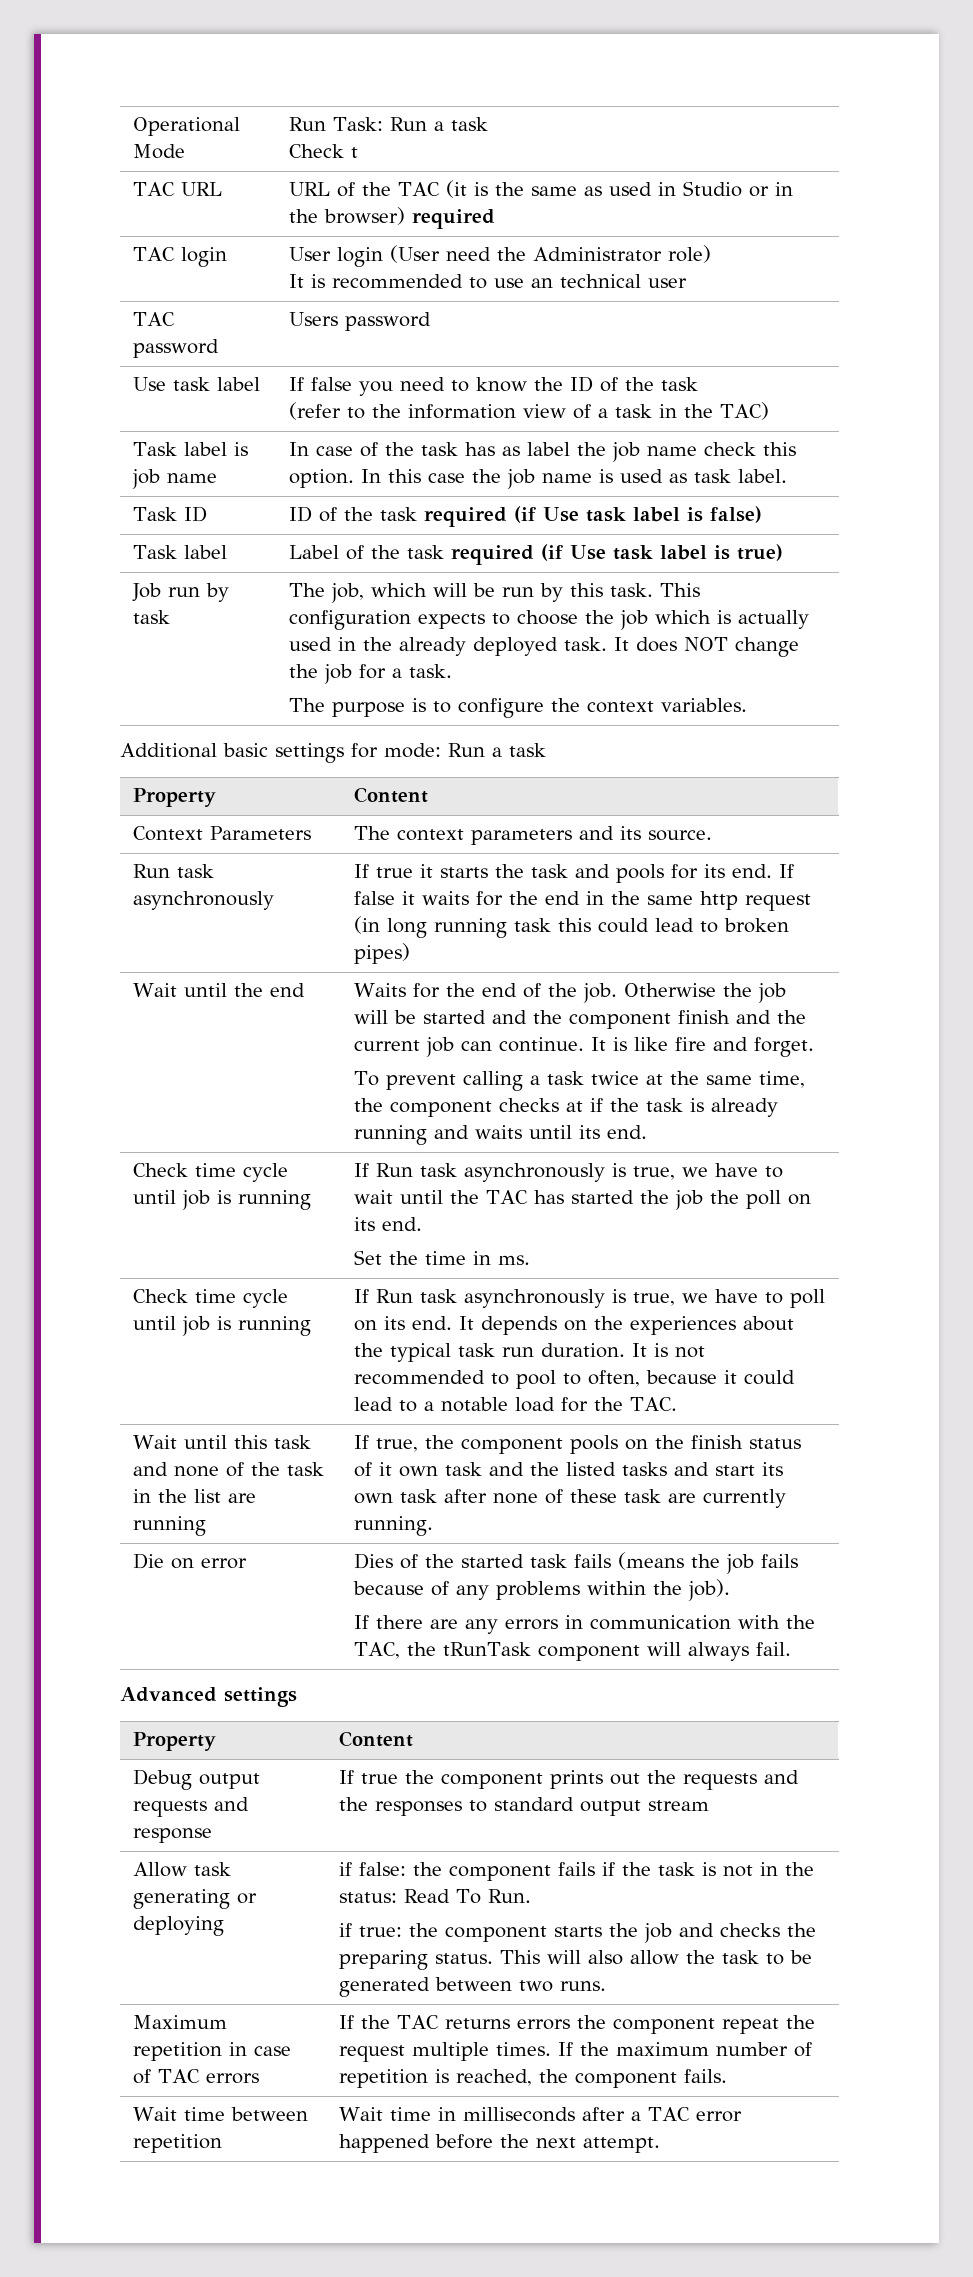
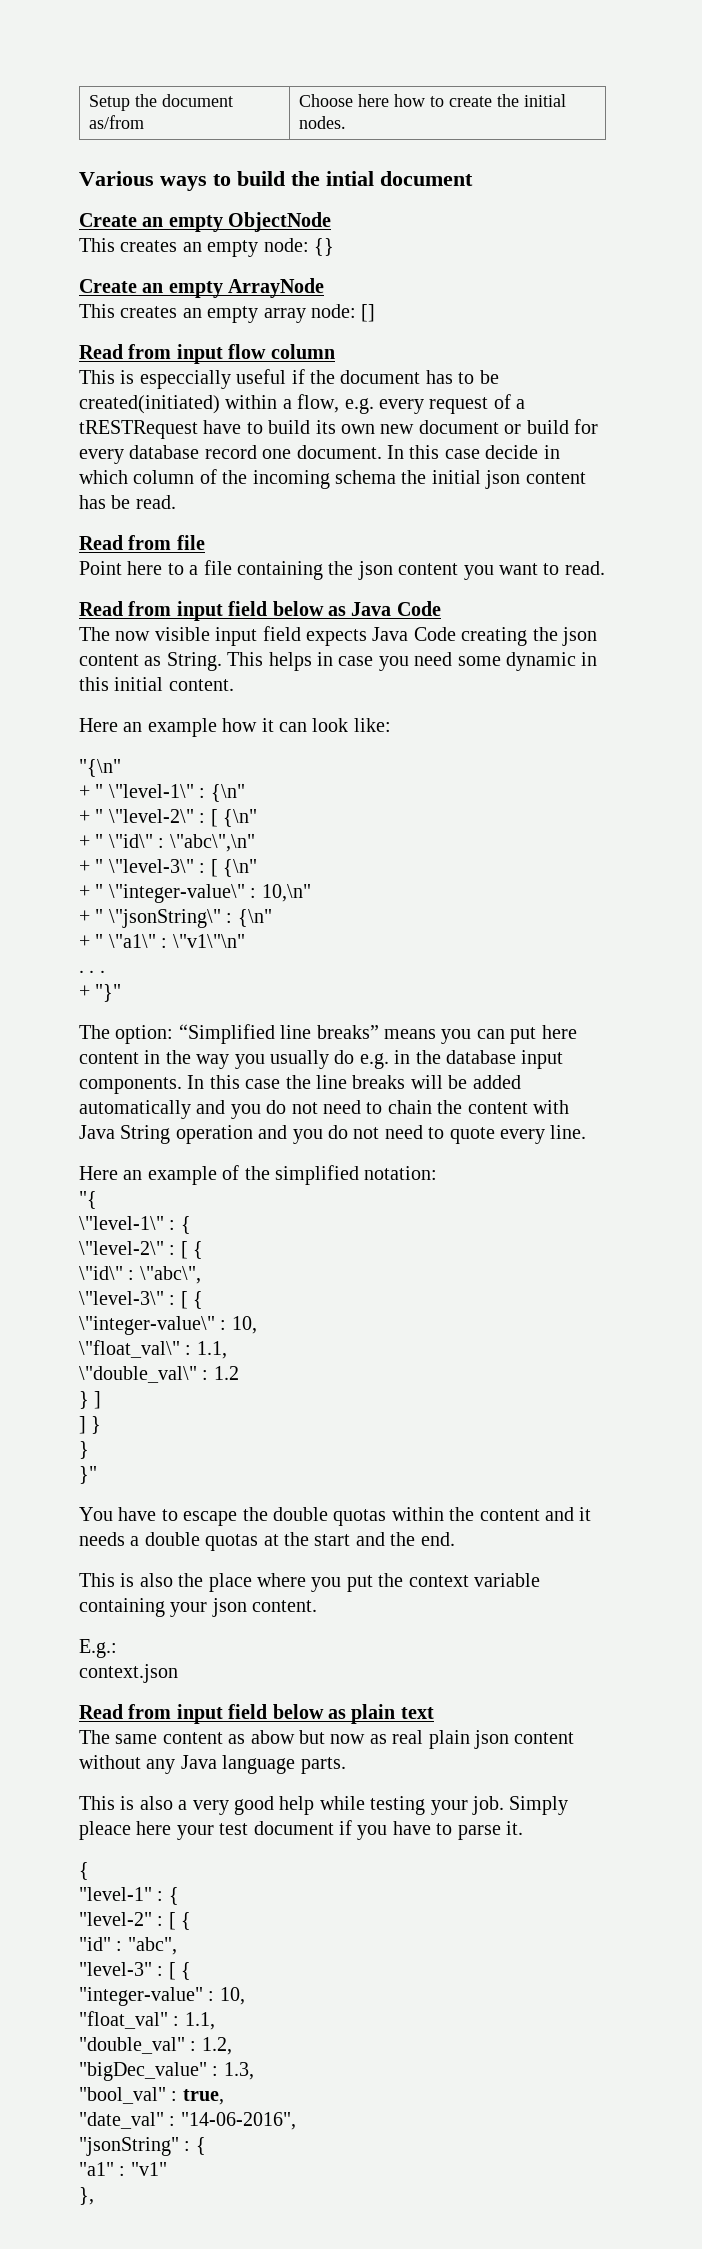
- Operational Mode | Run Task: Run a task
- Check t
- TAC URL | URL of the TAC (it is the same as used in Studio or in the browser) required
- TAC login | User login (User need the Administrator role)
- It is recommended to use an technical user
- TAC password | Users password
- Use task label | If false you need to know the ID of the task
- (refer to the information view of a task in the TAC)
- Task label is job name | In case of the task has as label the job name check this option. In this case the job name is used as task label.
- Task ID | ID of the task required (if Use task label is false)
- Task label | Label of the task required (if Use task label is true)
- Job run by task | The job, which will be run by this task. This configuration expects to choose the job which is actually used in the already deployed task. It does NOT change the job for a task.
- The purpose is to configure the context variables.
- Additional basic settings for mode: Run a task
- Property | Content
- Context Parameters | The context parameters and its source.
- Run task asynchronously | If true it starts the task and pools for its end. If false it waits for the end in the same http request (in long running task this could lead to broken pipes)
- Wait until the end | Waits for the end of the job. Otherwise the job will be started and the component finish and the current job can continue. It is like fire and forget.
- To prevent calling a task twice at the same time, the component checks at if the task is already running and waits until its end.
- Check time cycle until job is running | If Run task asynchronously is true, we have to wait until the TAC has started the job the poll on its end.
- Set the time in ms.
- Check time cycle until job is running | If Run task asynchronously is true, we have to poll on its end. It depends on the experiences about the typical task run duration. It is not recommended to pool to often, because it could lead to a notable load for the TAC.
- Wait until this task and none of the task in the list are running | If true, the component pools on the finish status of it own task and the listed tasks and start its own task after none of these task are currently running.
- Die on error | Dies of the started task fails (means the job fails because of any problems within the job).
- If there are any errors in communication with the TAC, the tRunTask component will always fail.
- Advanced settings
- Property | Content
- Debug output requests and response | If true the component prints out the requests and the responses to standard output stream
- Allow task generating or deploying | if false: the component fails if the task is not in the status: Read To Run.
- if true: the component starts the job and checks the preparing status. This will also allow the task to be generated between two runs.
- Maximum repetition in case of TAC errors | If the TAC returns errors the component repeat the request multiple times. If the maximum number of repetition is reached, the component fails.
- Wait time between repetition | Wait time in milliseconds after a TAC error happened before the next attempt.
+ Setup the document as/from | Choose here how to create the initial nodes.
+ Various ways to build the intial document
+ Create an empty ObjectNode
+ This creates an empty node: {}
+ Create an empty ArrayNode
+ This creates an empty array node: []
+ Read from input flow column
+ This is especcially useful if the document has to be created(initiated) within a flow, e.g. every request of a tRESTRequest have to build its own new document or build for every database record one document. In this case decide in which column of the incoming schema the initial json content has be read.
+ Read from file
+ Point here to a file containing the json content you want to read.
+ Read from input field below as Java Code
+ The now visible input field expects Java Code creating the json content as String. This helps in case you need some dynamic in this initial content.
+ Here an example how it can look like:
+ "{\n"
+ + " \"level-1\" : {\n"
+ + " \"level-2\" : [ {\n"
+ + " \"id\" : \"abc\",\n"
+ + " \"level-3\" : [ {\n"
+ + " \"integer-value\" : 10,\n"
+ + " \"jsonString\" : {\n"
+ + " \"a1\" : \"v1\"\n"
+ . . .
+ + "}"
+ The option: “Simplified line breaks” means you can put here content in the way you usually do e.g. in the database input components. In this case the line breaks will be added automatically and you do not need to chain the content with Java String operation and you do not need to quote every line.
+ Here an example of the simplified notation:
+ "{
+ \"level-1\" : {
+ \"level-2\" : [ {
+ \"id\" : \"abc\",
+ \"level-3\" : [ {
+ \"integer-value\" : 10,
+ \"float_val\" : 1.1,
+ \"double_val\" : 1.2
+ } ]
+ ] }
+ }
+ }"
+ You have to escape the double quotas within the content and it needs a double quotas at the start and the end.
+ This is also the place where you put the context variable containing your json content.
+ E.g.:
+ context.json
+ Read from input field below as plain text
+ The same content as abow but now as real plain json content without any Java language parts.
+ This is also a very good help while testing your job. Simply pleace here your test document if you have to parse it.
+ {
+ "level-1" : {
+ "level-2" : [ {
+ "id" : "abc",
+ "level-3" : [ {
+ "integer-value" : 10,
+ "float_val" : 1.1,
+ "double_val" : 1.2,
+ "bigDec_value" : 1.3,
+ "bool_val" : true,
+ "date_val" : "14-06-2016",
+ "jsonString" : {
+ "a1" : "v1"
+ },

